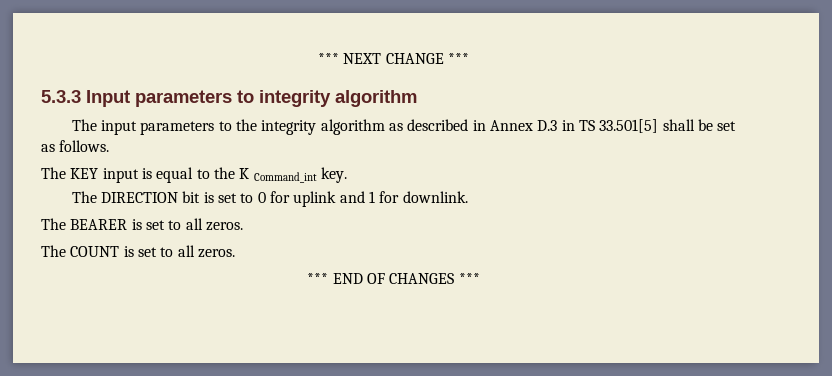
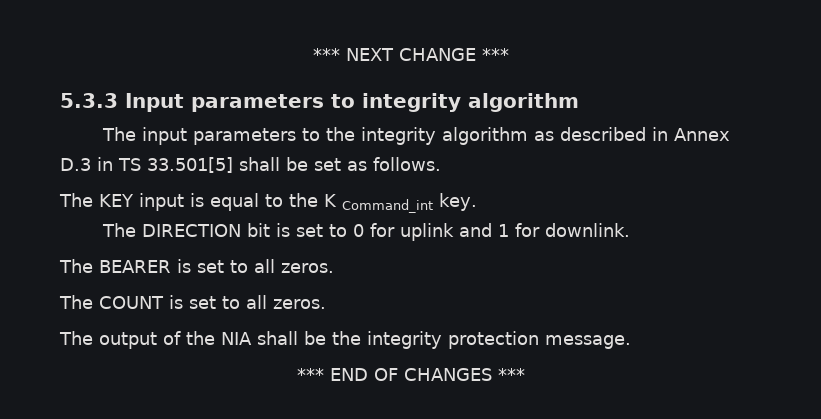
+ The output of the NIA shall be the integrity protection message.

